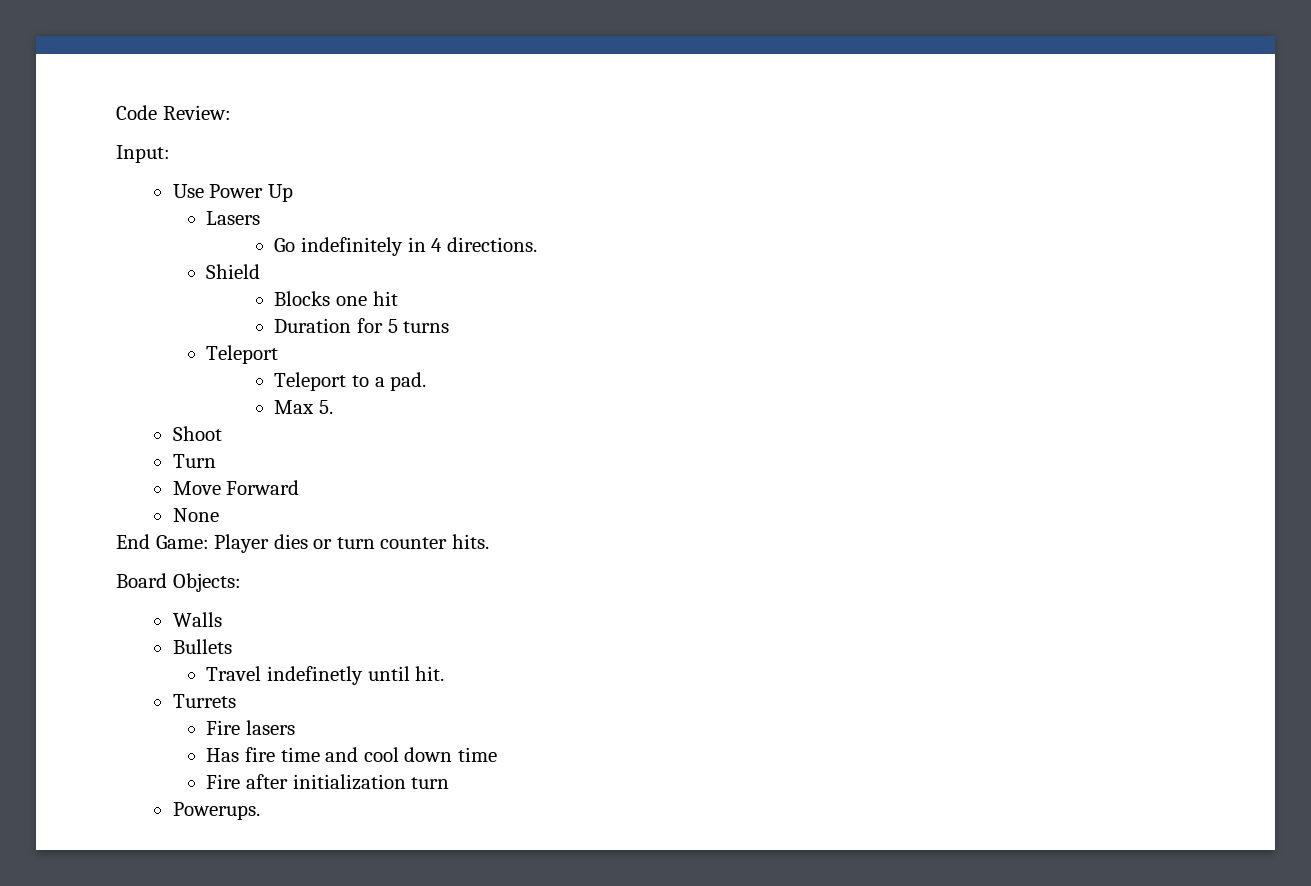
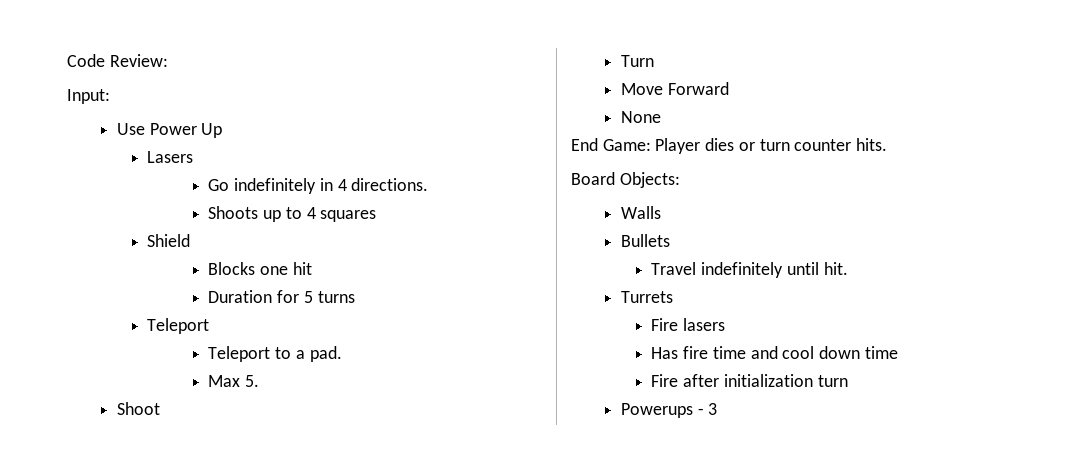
+ Shoots up to 4 squares
- Travel indefinetly until hit.
+ Travel indefinitely until hit.
- Powerups.
+ Powerups - 3

